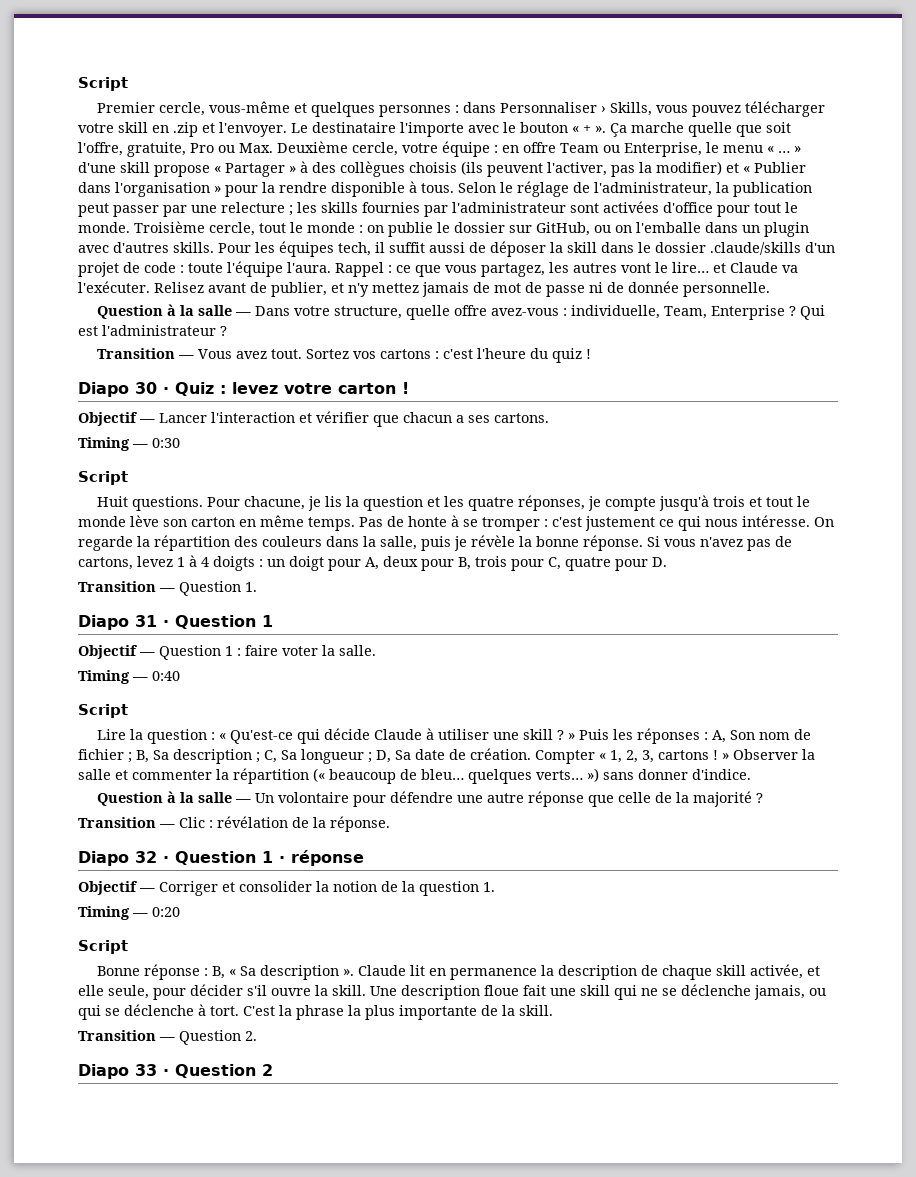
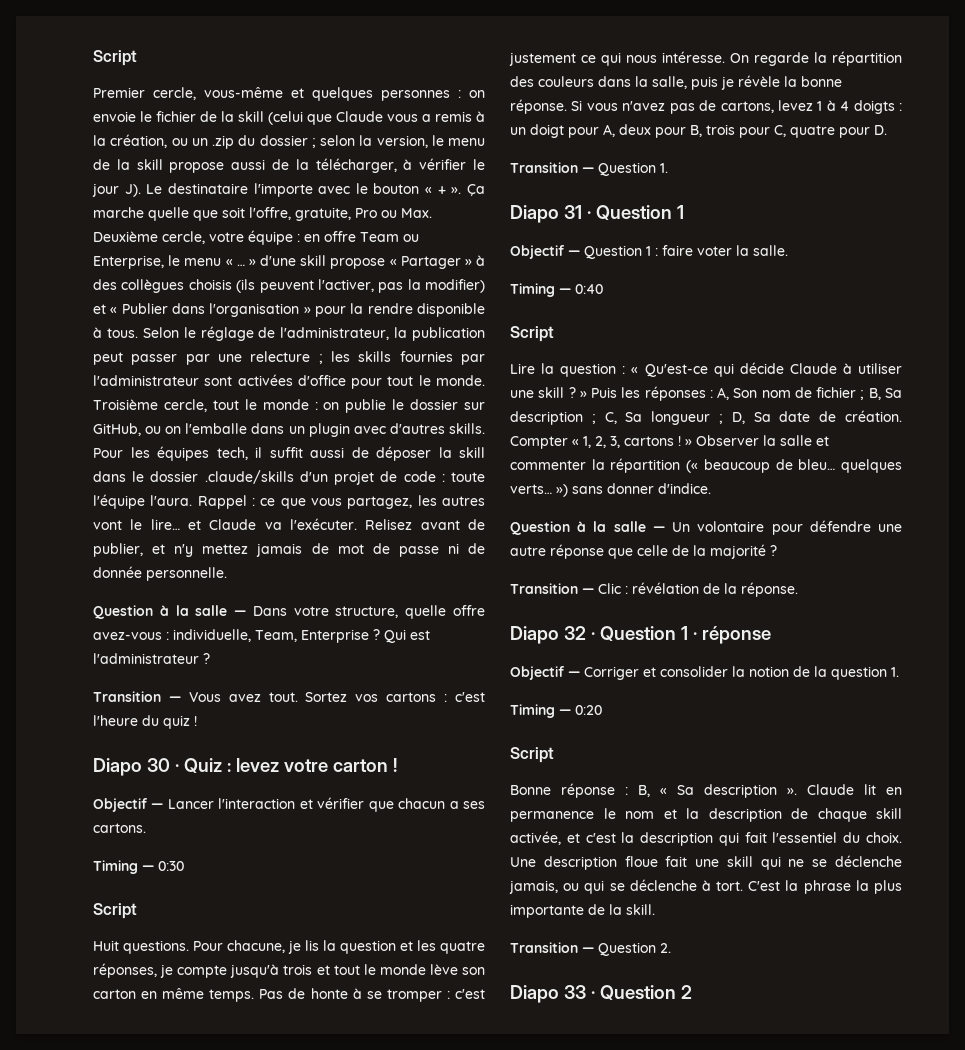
- Premier cercle, vous-même et quelques personnes : dans Personnaliser › Skills, vous pouvez télécharger votre skill en .zip et l'envoyer. Le destinataire l'importe avec le bouton « + ».
+ Premier cercle, vous-même et quelques personnes : on envoie le fichier de la skill (celui que Claude vous a remis à la création, ou un .zip du dossier ; selon la version, le menu de la skill propose aussi de la télécharger, à vérifier le jour J). Le destinataire l'importe avec le bouton « + ».
- Claude lit en permanence la description de chaque skill activée, et elle seule, pour décider s'il ouvre la skill.
+ Claude lit en permanence le nom et la description de chaque skill activée, et c'est la description qui fait l'essentiel du choix.

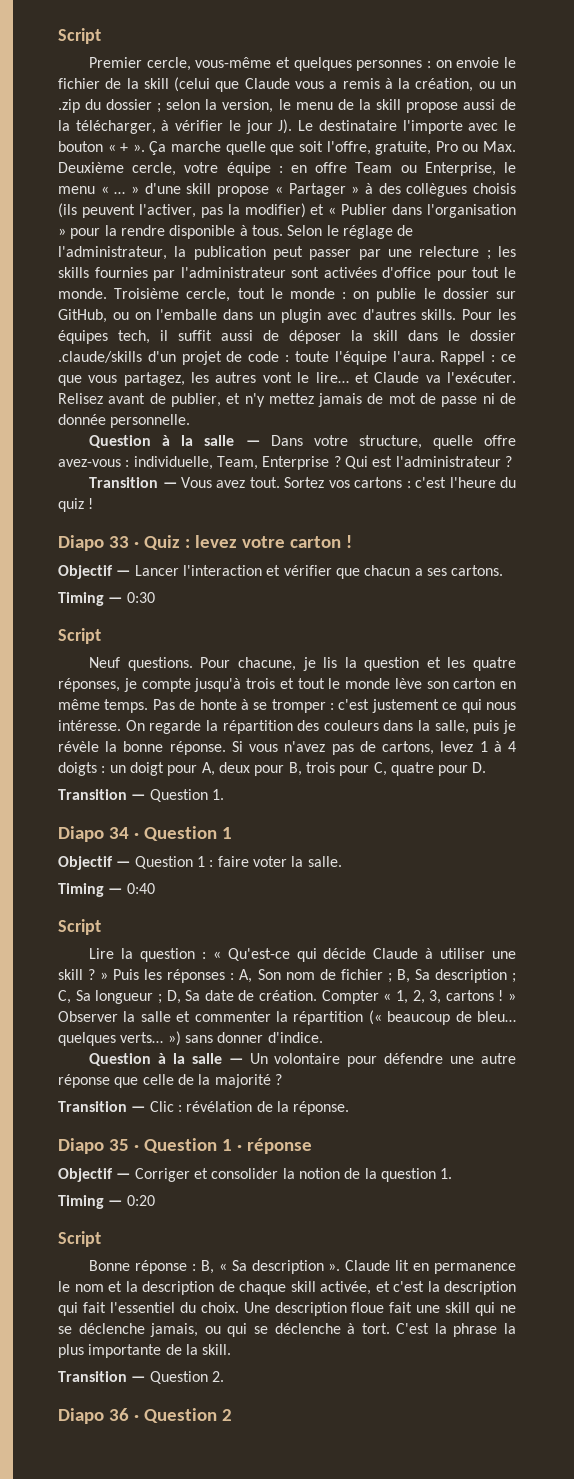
- Diapo 30 · Quiz : levez votre carton !
+ Diapo 33 · Quiz : levez votre carton !
- Huit questions.
+ Neuf questions.
- Diapo 31 · Question 1
+ Diapo 34 · Question 1
- Diapo 32 · Question 1 · réponse
+ Diapo 35 · Question 1 · réponse
- Diapo 33 · Question 2
+ Diapo 36 · Question 2

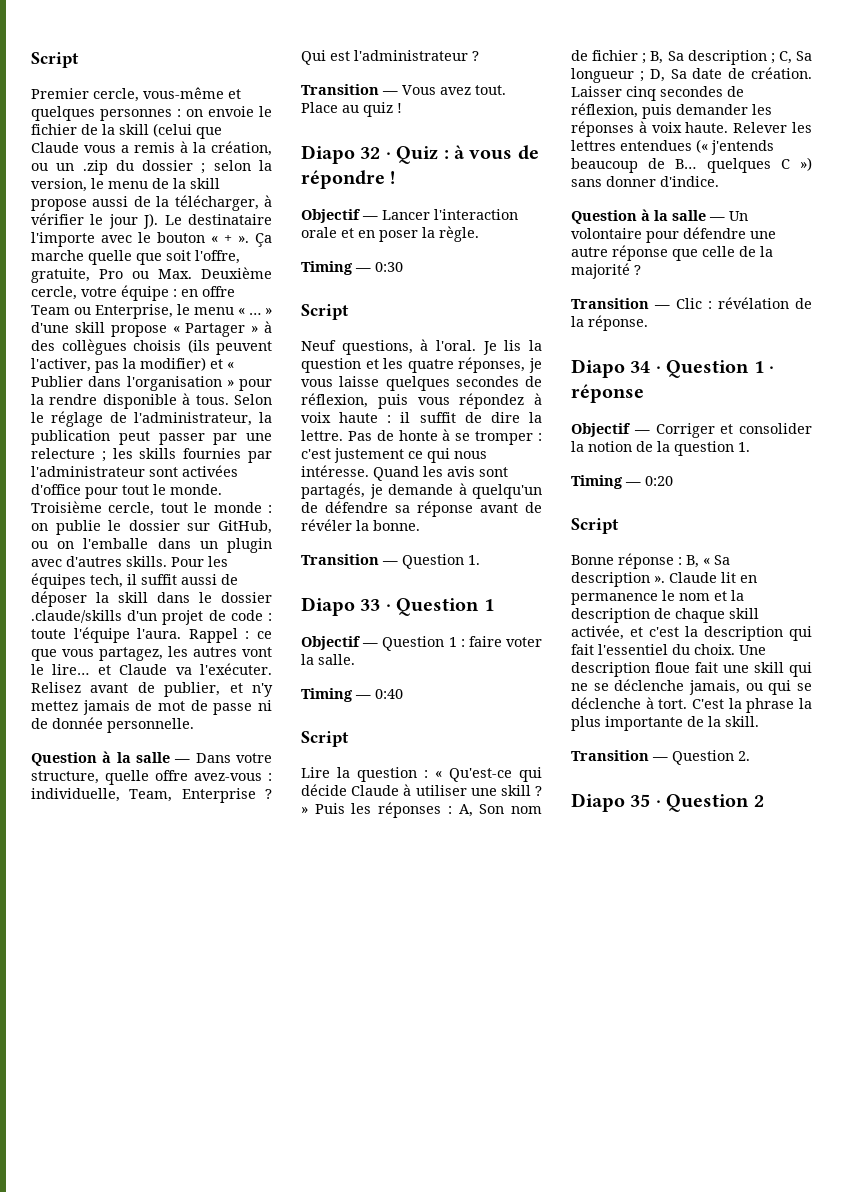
- Sortez vos cartons : c'est l'heure du quiz !
+ Place au quiz !
- Diapo 33 · Quiz : levez votre carton !
+ Diapo 32 · Quiz : à vous de répondre !
- Objectif — Lancer l'interaction et vérifier que chacun a ses cartons.
+ Objectif — Lancer l'interaction orale et en poser la règle.
- Neuf questions. Pour chacune, je lis la question et les quatre réponses, je compte jusqu'à trois et tout le monde lève son carton en même temps.
+ Neuf questions, à l'oral. Je lis la question et les quatre réponses, je vous laisse quelques secondes de réflexion, puis vous répondez à voix haute : il suffit de dire la lettre.
- On regarde la répartition des couleurs dans la salle, puis je révèle la bonne réponse. Si vous n'avez pas de cartons, levez 1 à 4 doigts : un doigt pour A, deux pour B, trois pour C, quatre pour D.
+ Quand les avis sont partagés, je demande à quelqu'un de défendre sa réponse avant de révéler la bonne.
- Diapo 34 · Question 1
+ Diapo 33 · Question 1
- Compter « 1, 2, 3, cartons ! » Observer la salle et commenter la répartition (« beaucoup de bleu… quelques verts… ») sans donner d'indice.
+ Laisser cinq secondes de réflexion, puis demander les réponses à voix haute. Relever les lettres entendues (« j'entends beaucoup de B… quelques C ») sans donner d'indice.
- Diapo 35 · Question 1 · réponse
+ Diapo 34 · Question 1 · réponse
- Diapo 36 · Question 2
+ Diapo 35 · Question 2

